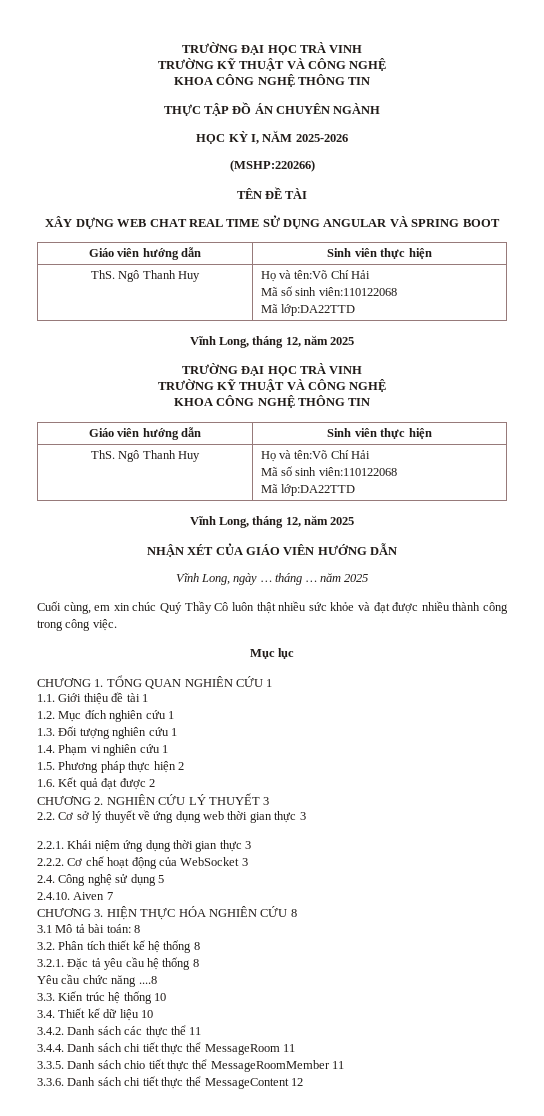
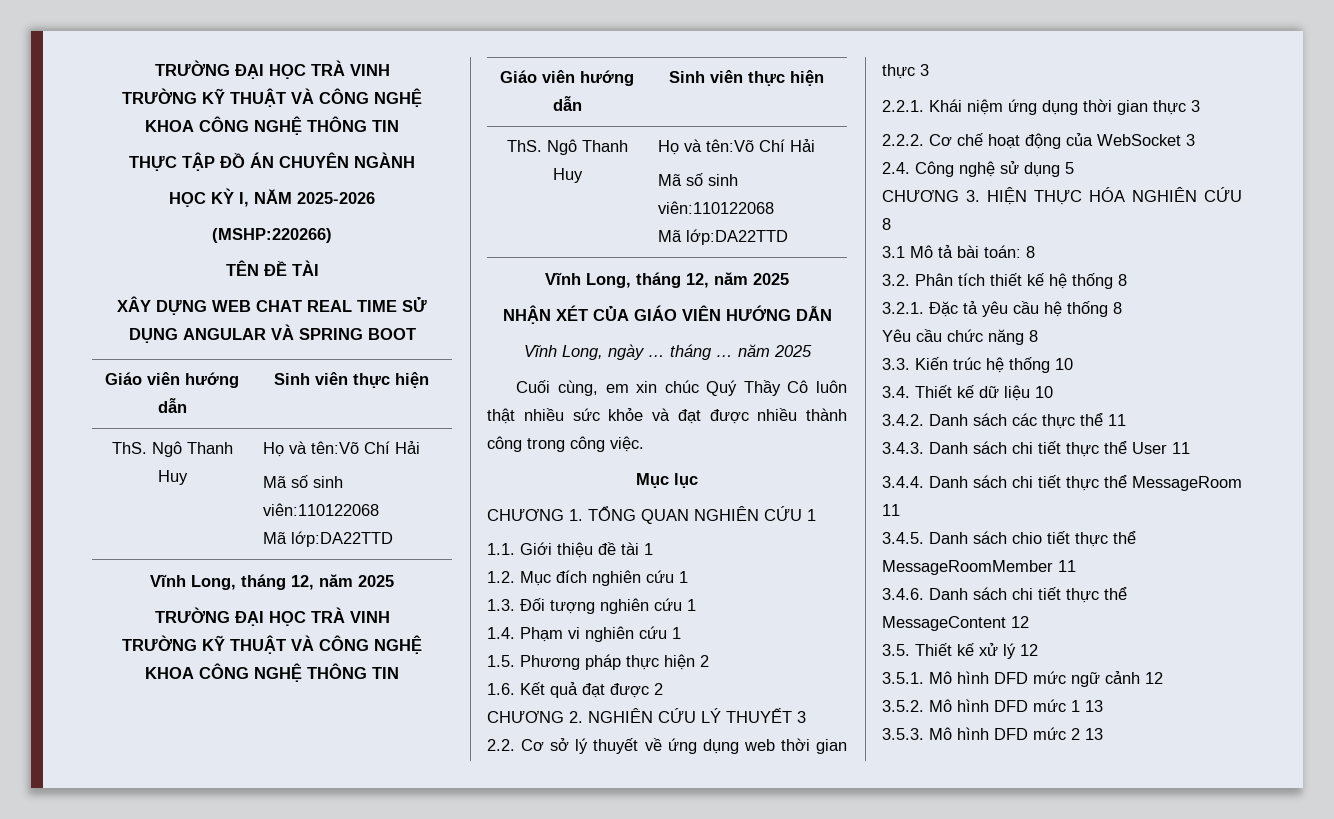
- 2.4.10. Aiven 7
- Yêu cầu chức năng ....8
+ Yêu cầu chức năng 8
+ 3.4.3. Danh sách chi tiết thực thể User 11
- 3.3.5. Danh sách chio tiết thực thể MessageRoomMember 11
+ 3.4.5. Danh sách chio tiết thực thể MessageRoomMember 11
- 3.3.6. Danh sách chi tiết thực thể MessageContent 12
+ 3.4.6. Danh sách chi tiết thực thể MessageContent 12
+ 3.5. Thiết kế xử lý 12
+ 3.5.1. Mô hình DFD mức ngữ cảnh 12
+ 3.5.2. Mô hình DFD mức 1 13
+ 3.5.3. Mô hình DFD mức 2 13

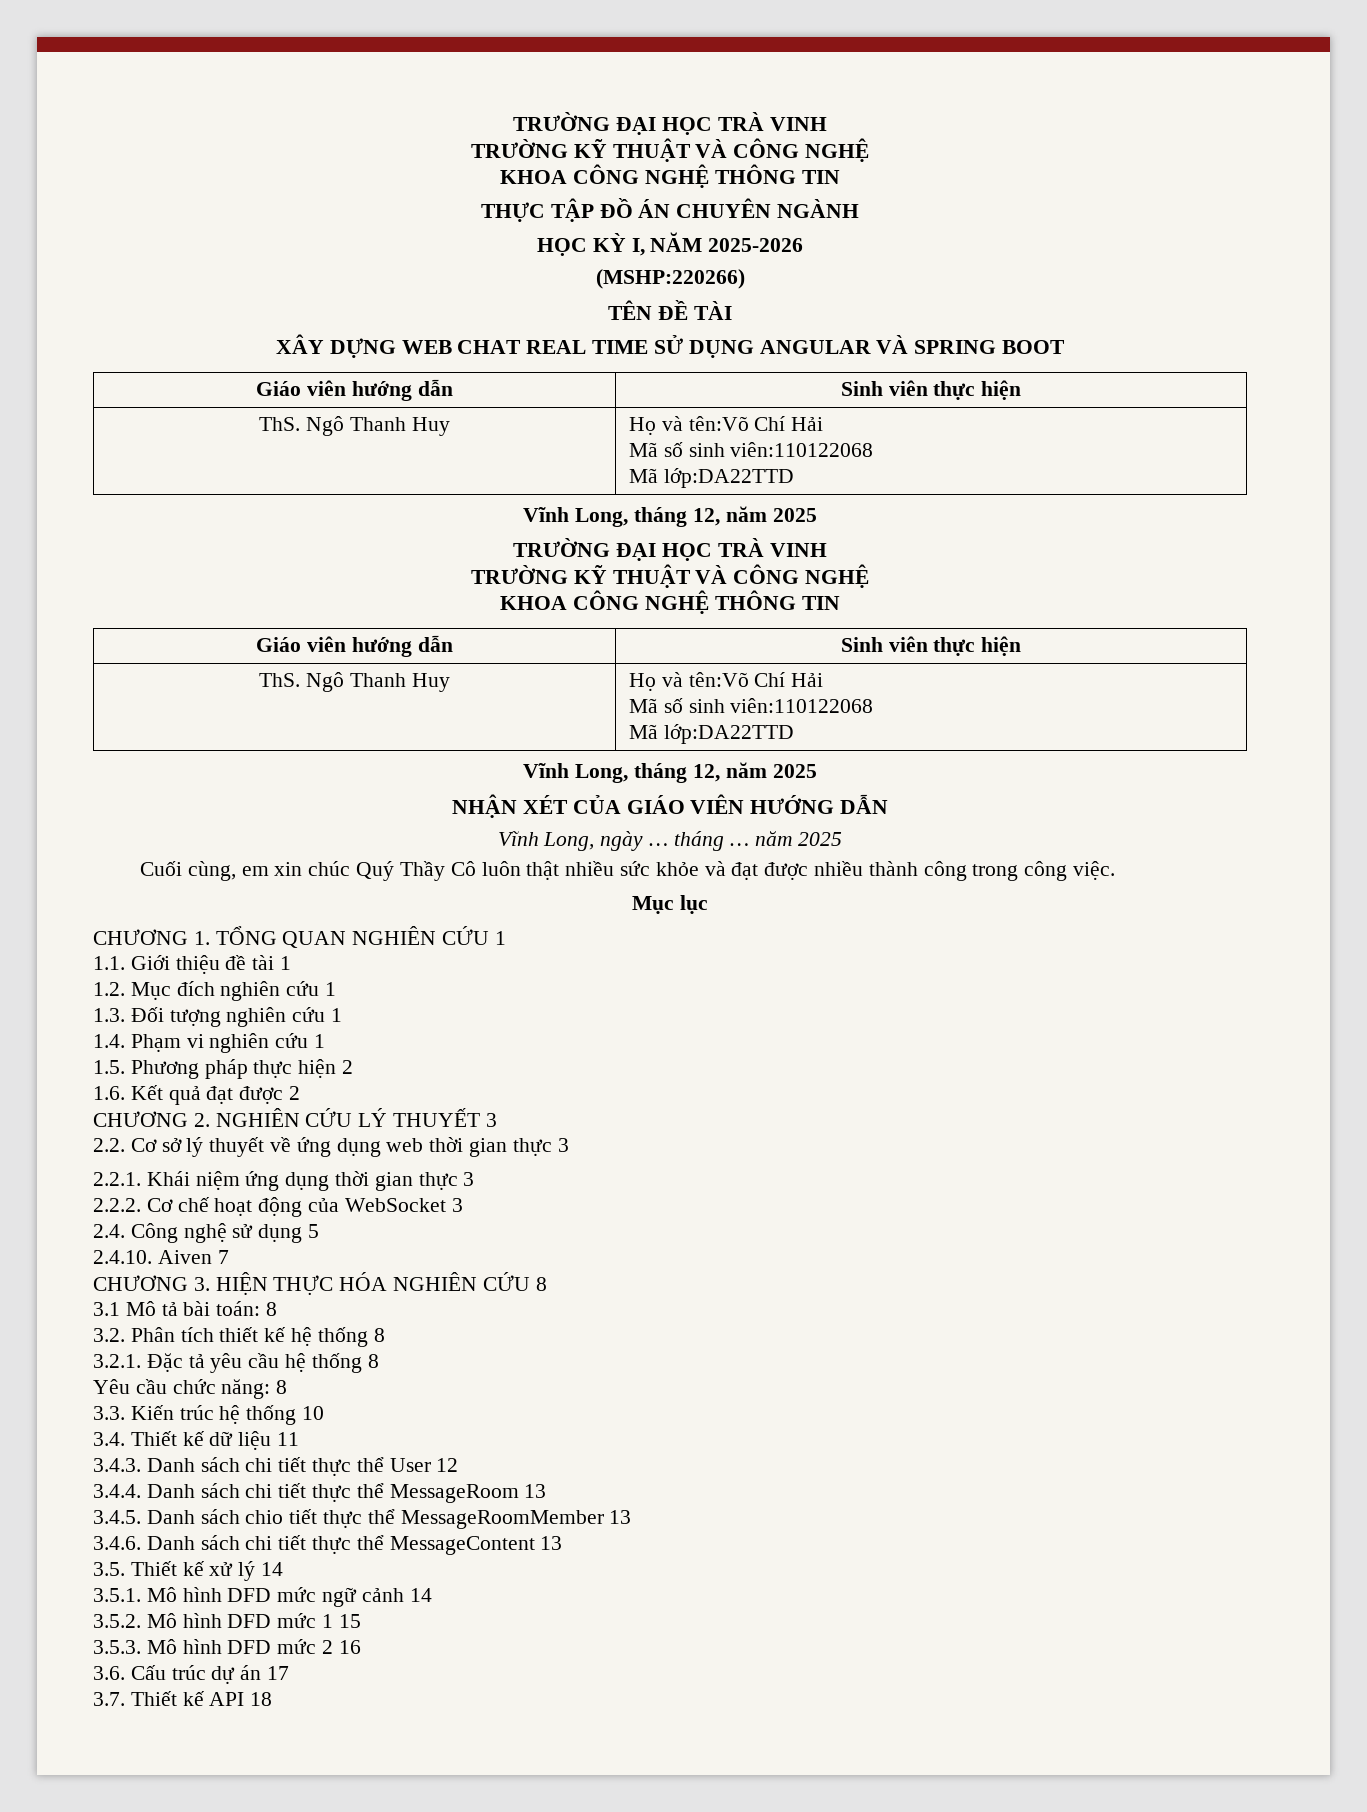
+ 2.4.10. Aiven 7
- Yêu cầu chức năng 8
+ Yêu cầu chức năng: 8
- 3.4. Thiết kế dữ liệu 10
- 3.4.2. Danh sách các thực thể 11
+ 3.4. Thiết kế dữ liệu 11
- 3.4.3. Danh sách chi tiết thực thể User 11
+ 3.4.3. Danh sách chi tiết thực thể User 12
- 3.4.4. Danh sách chi tiết thực thể MessageRoom 11
+ 3.4.4. Danh sách chi tiết thực thể MessageRoom 13
- 3.4.5. Danh sách chio tiết thực thể MessageRoomMember 11
+ 3.4.5. Danh sách chio tiết thực thể MessageRoomMember 13
- 3.4.6. Danh sách chi tiết thực thể MessageContent 12
+ 3.4.6. Danh sách chi tiết thực thể MessageContent 13
- 3.5. Thiết kế xử lý 12
+ 3.5. Thiết kế xử lý 14
- 3.5.1. Mô hình DFD mức ngữ cảnh 12
+ 3.5.1. Mô hình DFD mức ngữ cảnh 14
- 3.5.2. Mô hình DFD mức 1 13
+ 3.5.2. Mô hình DFD mức 1 15
- 3.5.3. Mô hình DFD mức 2 13
+ 3.5.3. Mô hình DFD mức 2 16
+ 3.6. Cấu trúc dự án 17
+ 3.7. Thiết kế API 18

